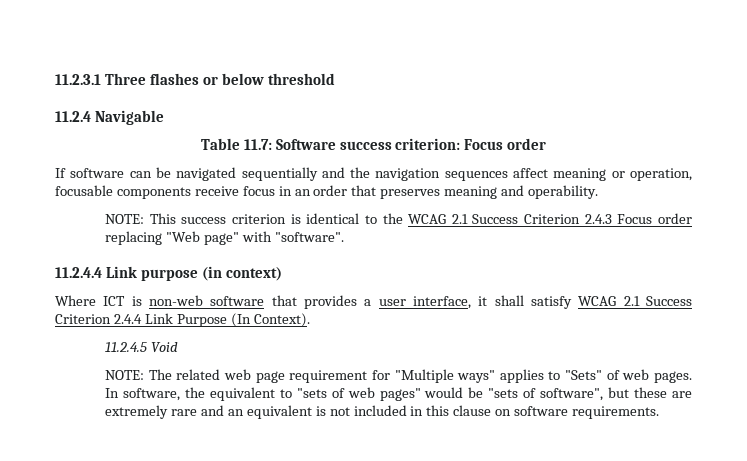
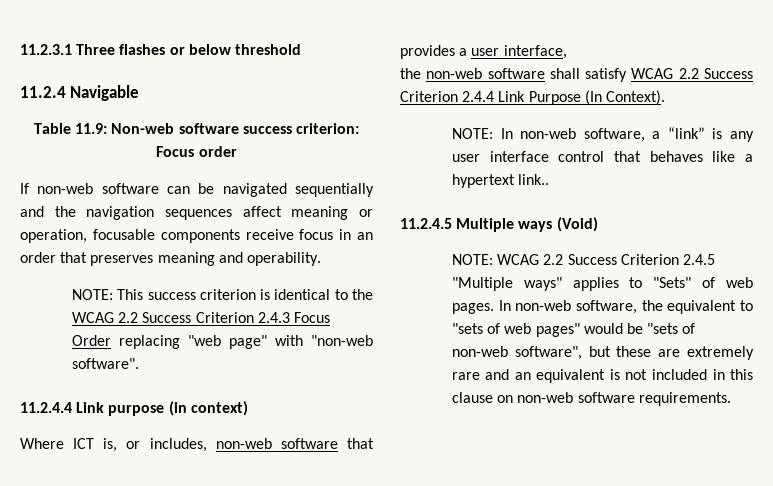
- Table 11.7: Software success criterion: Focus order
+ Table 11.9: Non-web software success criterion: Focus order
- If software can be navigated sequentially and the navigation sequences affect meaning or operation, focusable components receive focus in an order that preserves meaning and operability.
+ If non-web software can be navigated sequentially and the navigation sequences affect meaning or operation, focusable components receive focus in an order that preserves meaning and operability.
- NOTE: This success criterion is identical to the WCAG 2.1 Success Criterion 2.4.3 Focus order replacing "Web page" with "software".
+ NOTE: This success criterion is identical to the WCAG 2.2 Success Criterion 2.4.3 Focus Order replacing "web page" with "non-web software".
- Where ICT is non-web software that provides a user interface, it shall satisfy WCAG 2.1 Success Criterion 2.4.4 Link Purpose (In Context).
+ Where ICT is, or includes, non-web software that provides a user interface,
+ the non-web software shall satisfy WCAG 2.2 Success Criterion 2.4.4 Link Purpose (In Context).
- 11.2.4.5 Void
- NOTE: The related web page requirement for "Multiple ways" applies to "Sets" of web pages.
+ NOTE: In non-web software, a “link” is any user interface control that behaves like a hypertext link..
+ 11.2.4.5 Multiple ways (Void)
+ NOTE: WCAG 2.2 Success Criterion 2.4.5 "Multiple ways" applies to "Sets" of web pages.
- In software, the equivalent to "sets of web pages" would be "sets of software", but these are extremely rare and an equivalent is not included in this clause on software requirements.
+ In non-web software, the equivalent to "sets of web pages" would be "sets of non-web software", but these are extremely rare and an equivalent is not included in this clause on non-web software requirements.

